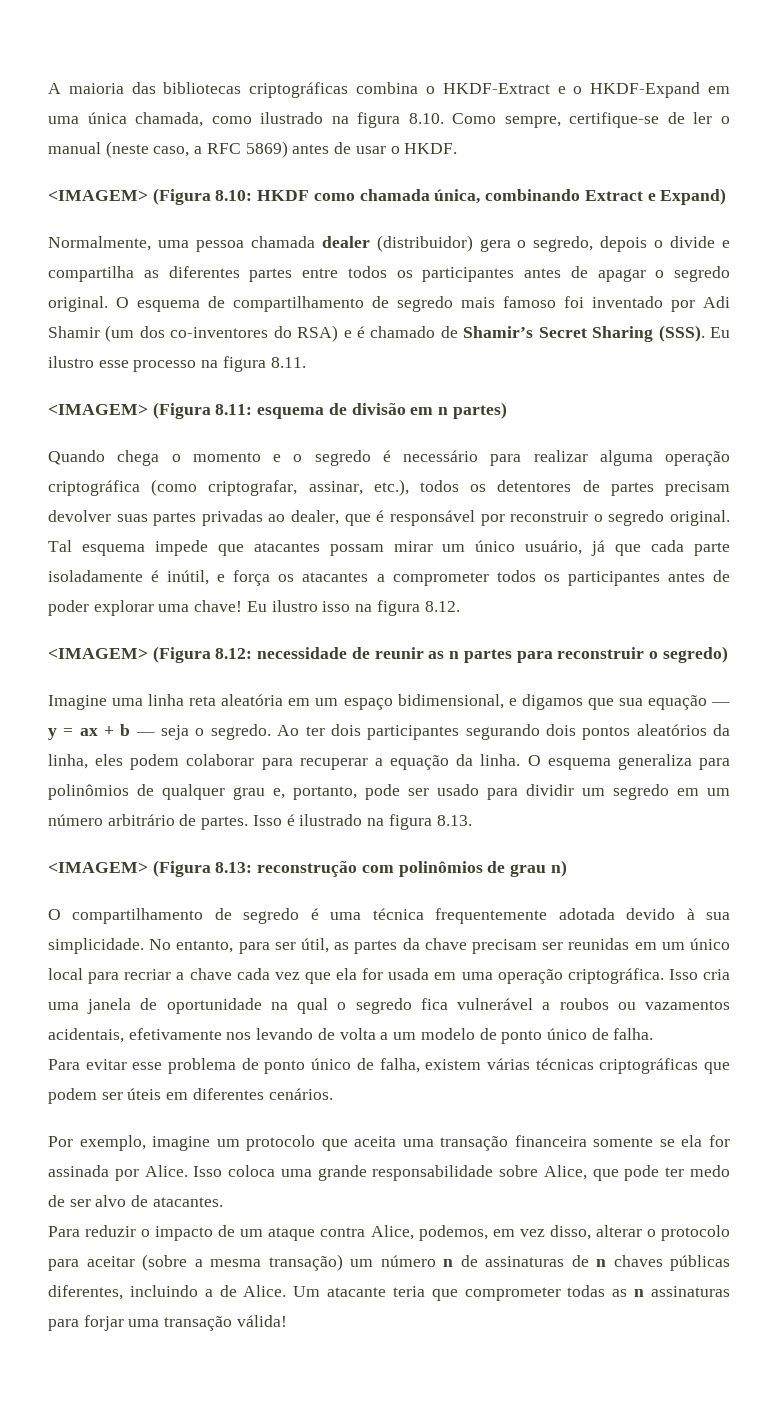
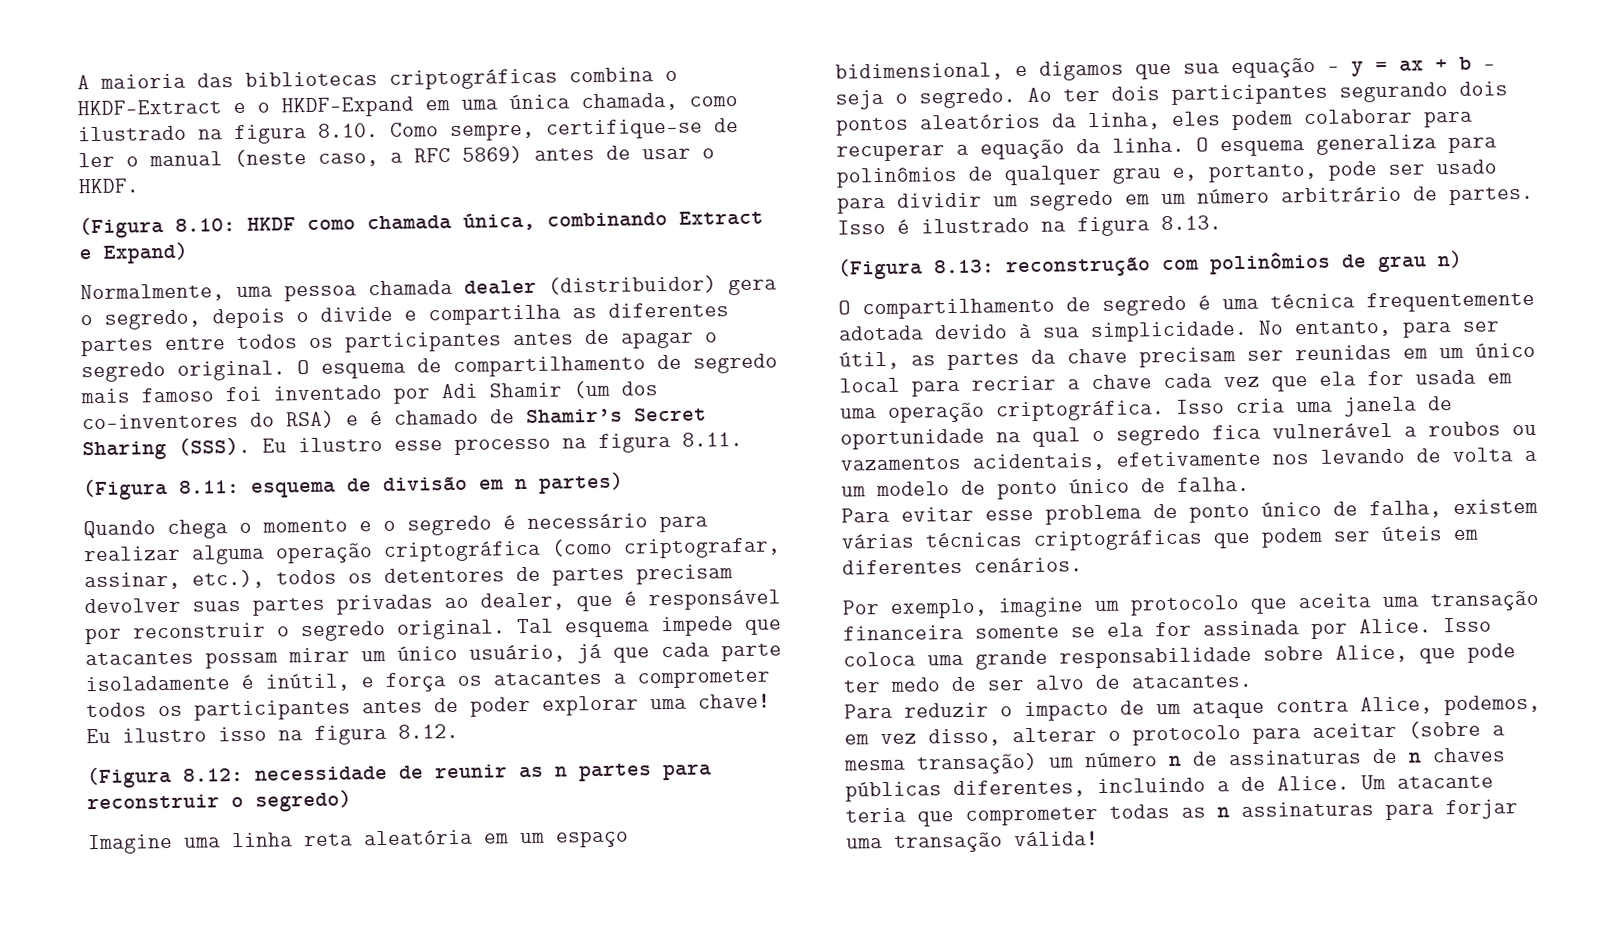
- <IMAGEM> (Figura 8.10: HKDF como chamada única, combinando Extract e Expand)
+ (Figura 8.10: HKDF como chamada única, combinando Extract e Expand)
- <IMAGEM> (Figura 8.11: esquema de divisão em n partes)
+ (Figura 8.11: esquema de divisão em n partes)
- <IMAGEM> (Figura 8.12: necessidade de reunir as n partes para reconstruir o segredo)
+ (Figura 8.12: necessidade de reunir as n partes para reconstruir o segredo)
- <IMAGEM> (Figura 8.13: reconstrução com polinômios de grau n)
+ (Figura 8.13: reconstrução com polinômios de grau n)

